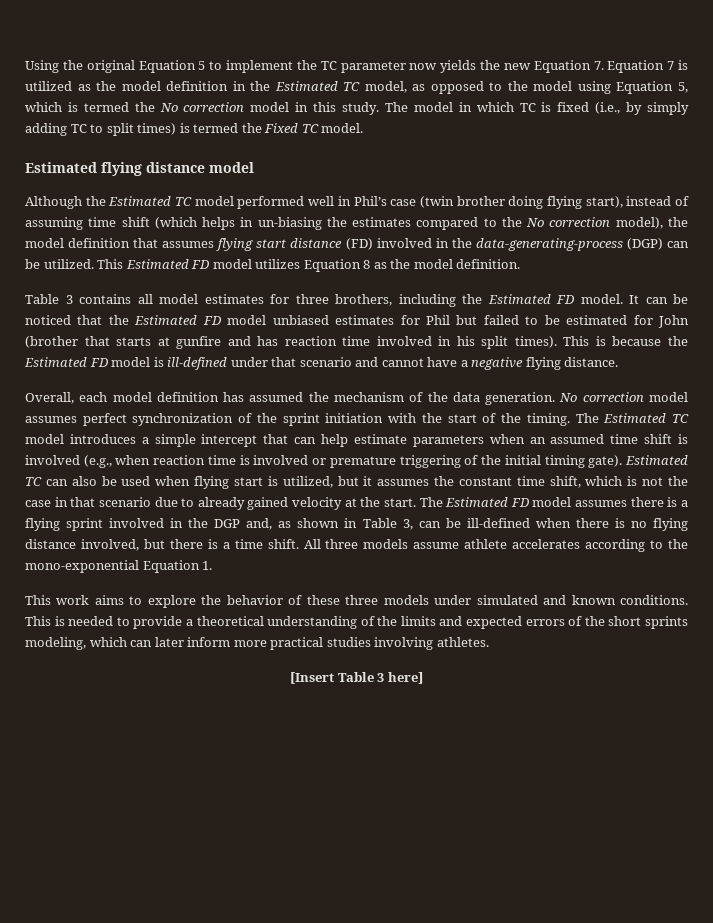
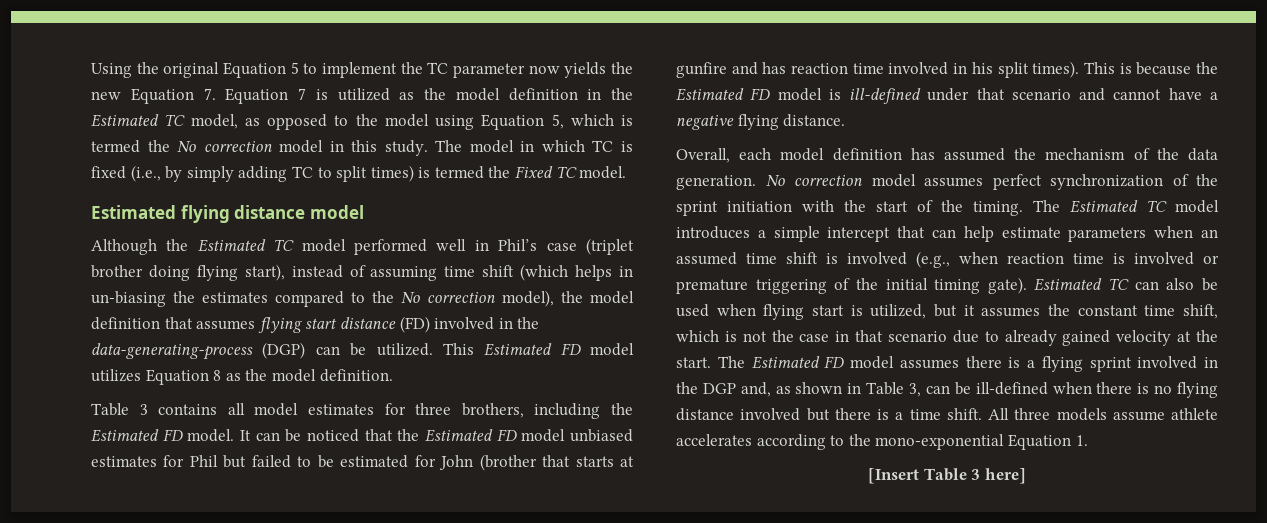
- Although the Estimated TC model performed well in Phil’s case (twin brother doing flying start), instead of assuming time shift (which helps in un-biasing the estimates compared to the No correction model), the model definition that assumes flying start distance (FD) involved in the data-generating-process (DGP) can be utilized.
+ Although the Estimated TC model performed well in Phil’s case (triplet brother doing flying start), instead of assuming time shift (which helps in un-biasing the estimates compared to the No correction model), the model definition that assumes flying start distance (FD) involved in the data-generating-process (DGP) can be utilized.
- The Estimated FD model assumes there is a flying sprint involved in the DGP and, as shown in Table 3, can be ill-defined when there is no flying distance involved, but there is a time shift.
+ The Estimated FD model assumes there is a flying sprint involved in the DGP and, as shown in Table 3, can be ill-defined when there is no flying distance involved but there is a time shift.
- This work aims to explore the behavior of these three models under simulated and known conditions. This is needed to provide a theoretical understanding of the limits and expected errors of the short sprints modeling, which can later inform more practical studies involving athletes.

